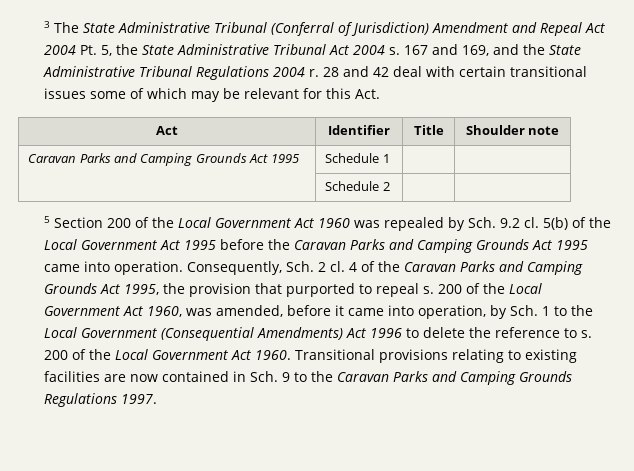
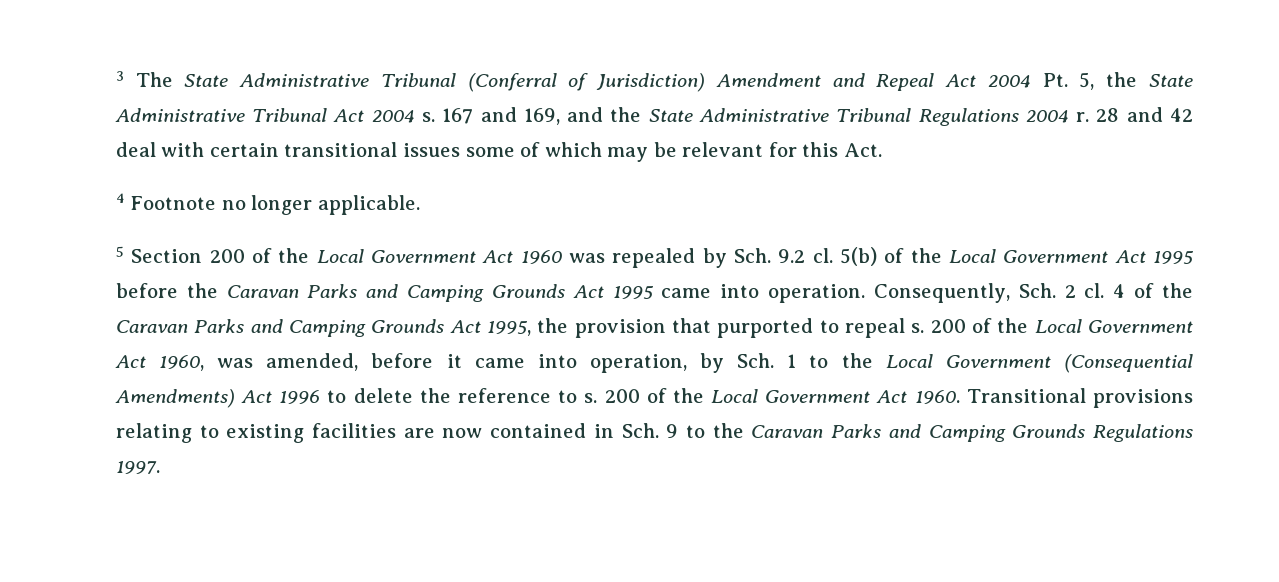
- Act | Identifier | Title | Shoulder note
- Caravan Parks and Camping Grounds Act 1995 | Schedule 1 | |
- | Schedule 2 | |
+ 4 Footnote no longer applicable.

